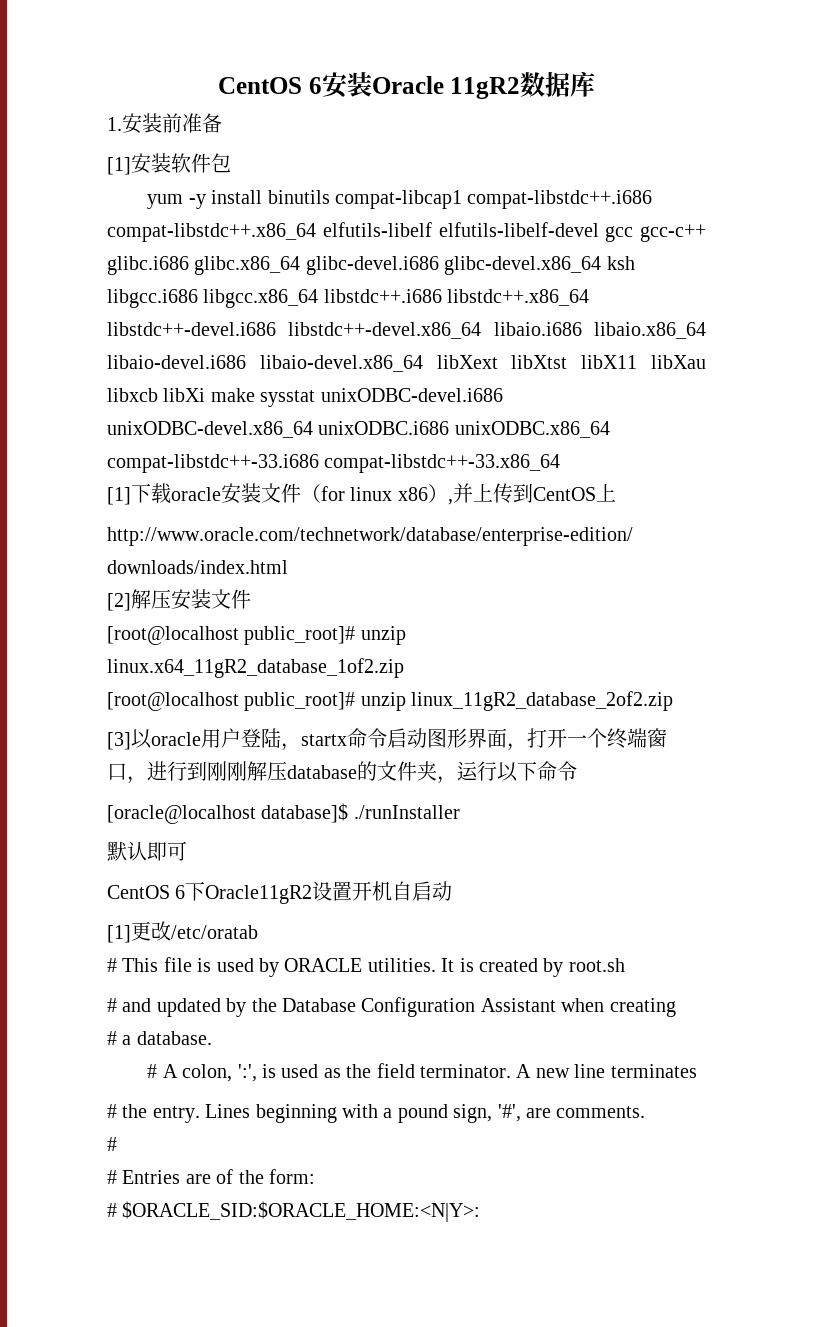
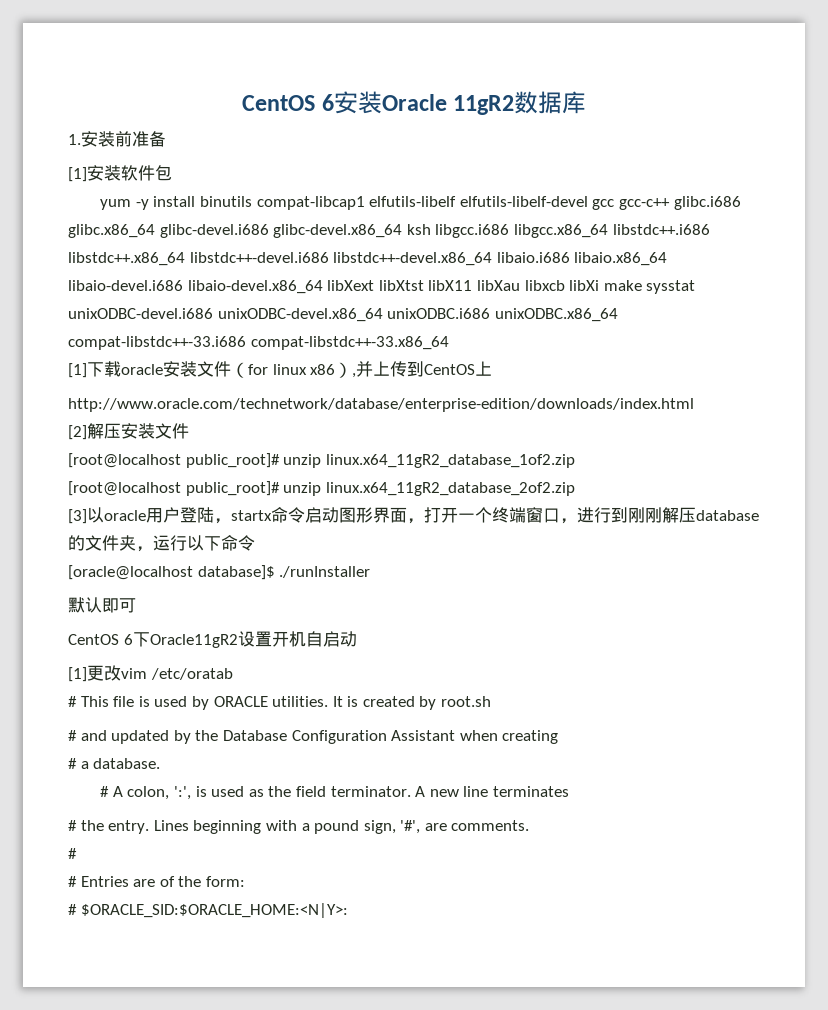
- yum -y install binutils compat-libcap1 compat-libstdc++.i686 compat-libstdc++.x86_64 elfutils-libelf elfutils-libelf-devel gcc gcc-c++ glibc.i686 glibc.x86_64 glibc-devel.i686 glibc-devel.x86_64 ksh libgcc.i686 libgcc.x86_64 libstdc++.i686 libstdc++.x86_64 libstdc++-devel.i686 libstdc++-devel.x86_64 libaio.i686 libaio.x86_64 libaio-devel.i686 libaio-devel.x86_64 libXext libXtst libX11 libXau libxcb libXi make sysstat unixODBC-devel.i686 unixODBC-devel.x86_64 unixODBC.i686 unixODBC.x86_64 compat-libstdc++-33.i686 compat-libstdc++-33.x86_64
+ yum -y install binutils compat-libcap1 elfutils-libelf elfutils-libelf-devel gcc gcc-c++ glibc.i686 glibc.x86_64 glibc-devel.i686 glibc-devel.x86_64 ksh libgcc.i686 libgcc.x86_64 libstdc++.i686 libstdc++.x86_64 libstdc++-devel.i686 libstdc++-devel.x86_64 libaio.i686 libaio.x86_64 libaio-devel.i686 libaio-devel.x86_64 libXext libXtst libX11 libXau libxcb libXi make sysstat unixODBC-devel.i686 unixODBC-devel.x86_64 unixODBC.i686 unixODBC.x86_64 compat-libstdc++-33.i686 compat-libstdc++-33.x86_64
- [root@localhost public_root]# unzip linux_11gR2_database_2of2.zip
+ [root@localhost public_root]# unzip linux.x64_11gR2_database_2of2.zip
- [1]更改/etc/oratab
+ [1]更改vim /etc/oratab

